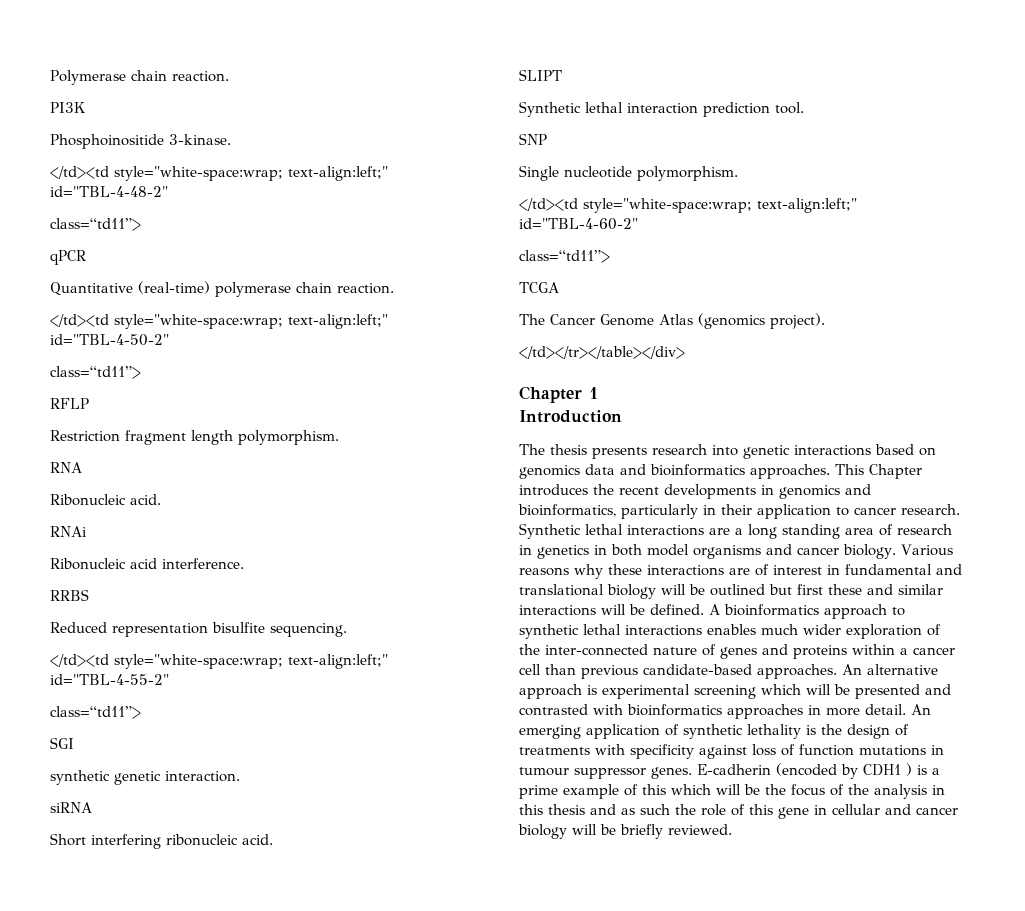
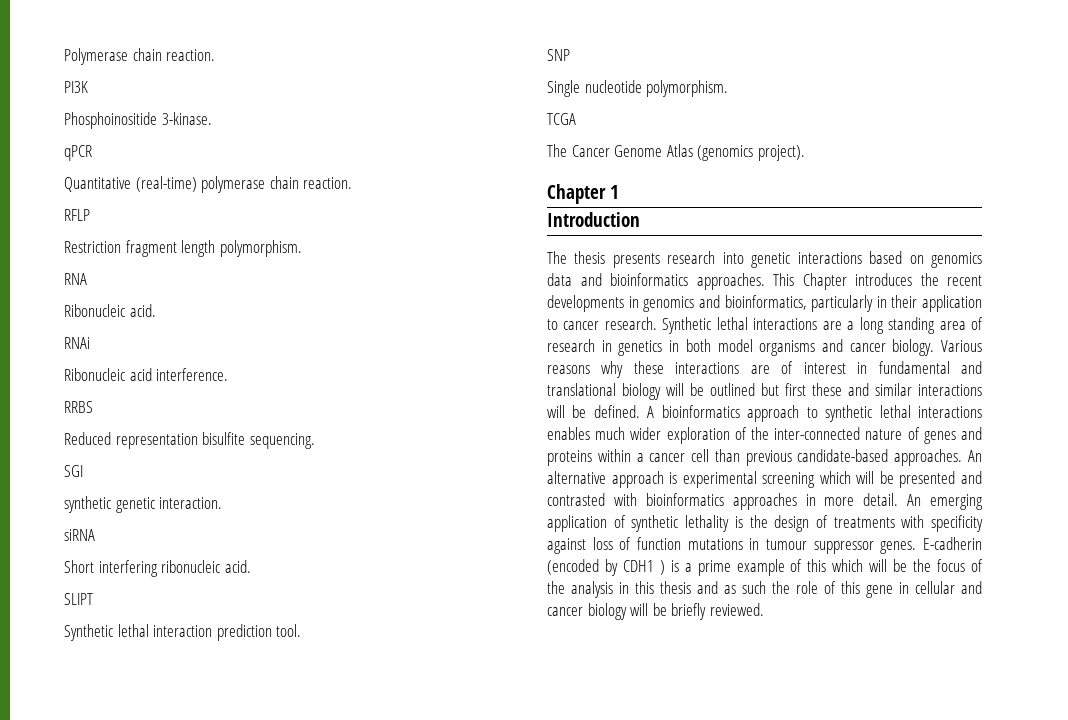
- </td><td style="white-space:wrap; text-align:left;" id="TBL-4-48-2"
- class=“td11”>
- </td><td style="white-space:wrap; text-align:left;" id="TBL-4-50-2"
- class=“td11”>
- </td><td style="white-space:wrap; text-align:left;" id="TBL-4-55-2"
- class=“td11”>
- </td><td style="white-space:wrap; text-align:left;" id="TBL-4-60-2"
- class=“td11”>
- </td></tr></table></div>

